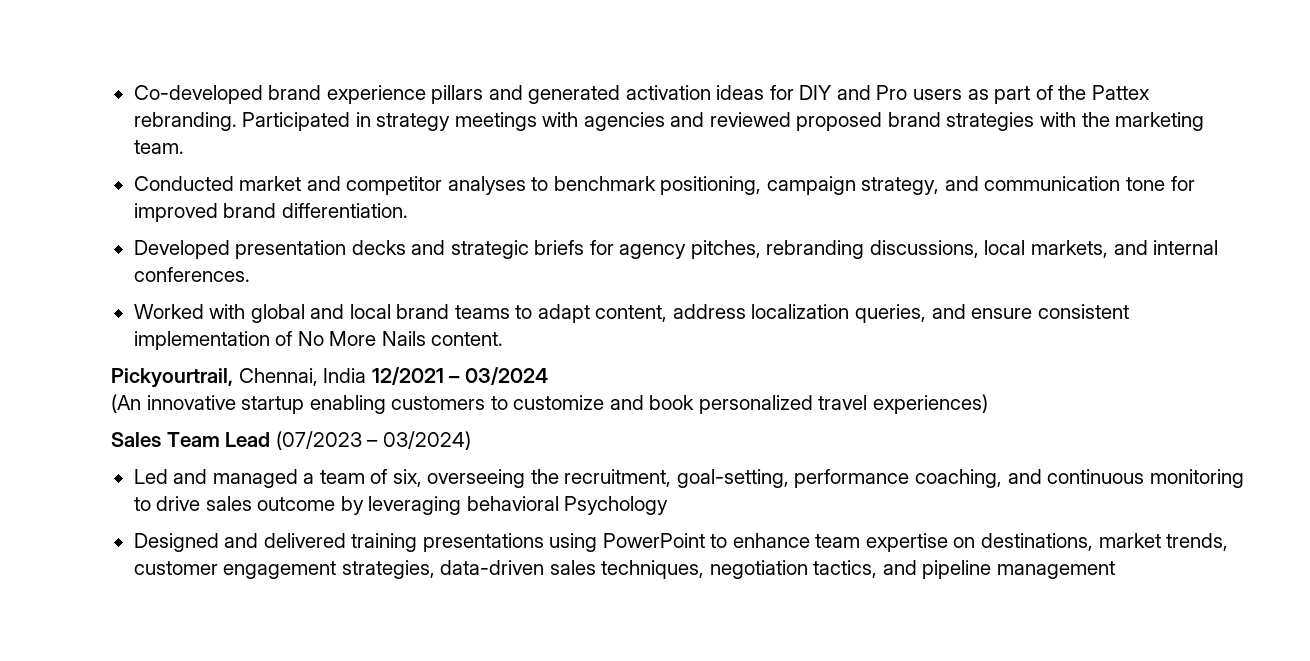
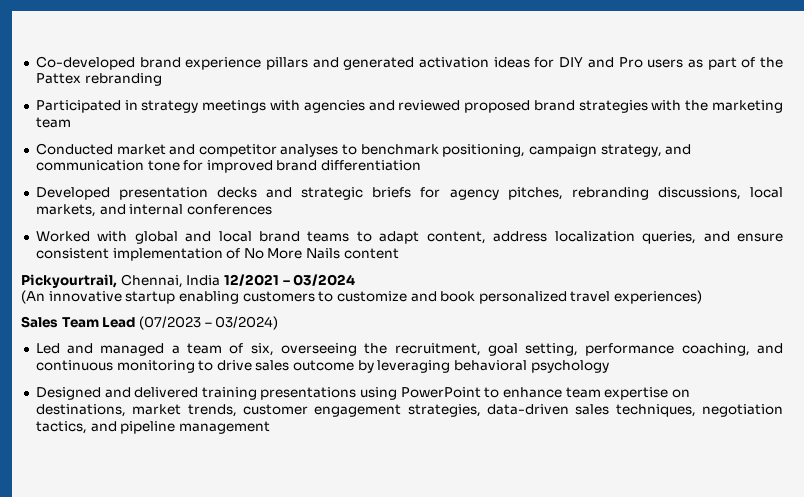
- Co-developed brand experience pillars and generated activation ideas for DIY and Pro users as part of the Pattex rebranding. Participated in strategy meetings with agencies and reviewed proposed brand strategies with the marketing team.
+ Co-developed brand experience pillars and generated activation ideas for DIY and Pro users as part of the Pattex rebranding
+ Participated in strategy meetings with agencies and reviewed proposed brand strategies with the marketing team
- Conducted market and competitor analyses to benchmark positioning, campaign strategy, and communication tone for improved brand differentiation.
+ Conducted market and competitor analyses to benchmark positioning, campaign strategy, and communication tone for improved brand differentiation
- Developed presentation decks and strategic briefs for agency pitches, rebranding discussions, local markets, and internal conferences.
+ Developed presentation decks and strategic briefs for agency pitches, rebranding discussions, local markets, and internal conferences
- Worked with global and local brand teams to adapt content, address localization queries, and ensure consistent implementation of No More Nails content.
+ Worked with global and local brand teams to adapt content, address localization queries, and ensure consistent implementation of No More Nails content
- Led and managed a team of six, overseeing the recruitment, goal-setting, performance coaching, and continuous monitoring to drive sales outcome by leveraging behavioral Psychology
+ Led and managed a team of six, overseeing the recruitment, goal setting, performance coaching, and continuous monitoring to drive sales outcome by leveraging behavioral psychology

